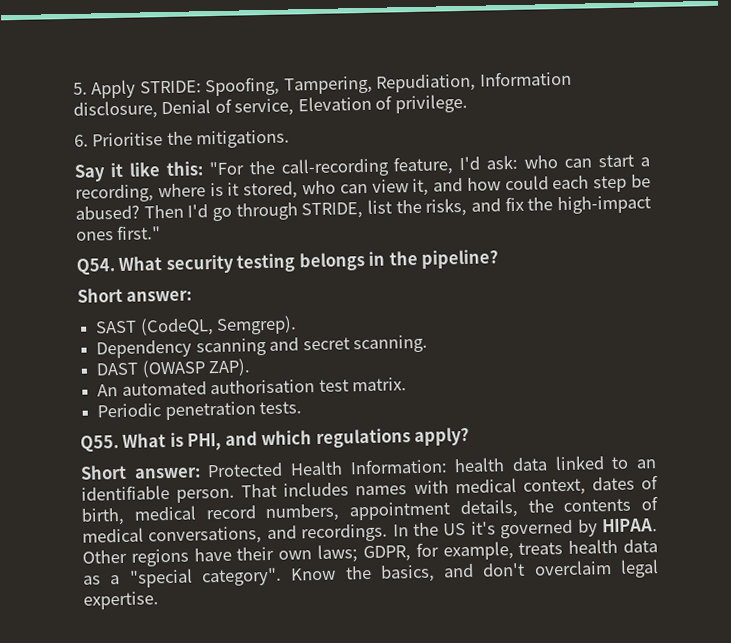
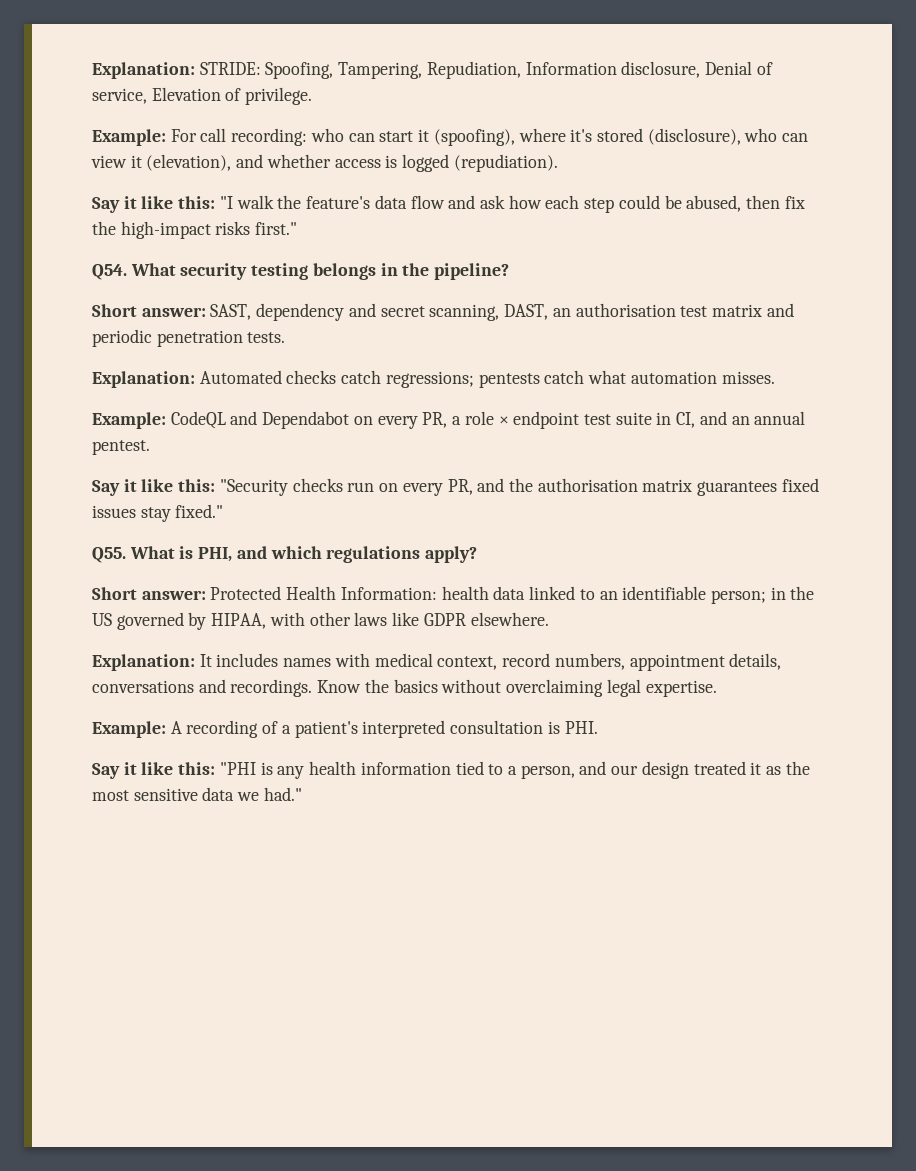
- 5. Apply STRIDE: Spoofing, Tampering, Repudiation, Information disclosure, Denial of service, Elevation of privilege.
+ Explanation: STRIDE: Spoofing, Tampering, Repudiation, Information disclosure, Denial of service, Elevation of privilege.
- 6. Prioritise the mitigations.
- Say it like this: "For the call-recording feature, I'd ask: who can start a recording, where is it stored, who can view it, and how could each step be abused? Then I'd go through STRIDE, list the risks, and fix the high-impact ones first."
+ Example: For call recording: who can start it (spoofing), where it's stored (disclosure), who can view it (elevation), and whether access is logged (repudiation).
+ Say it like this: "I walk the feature's data flow and ask how each step could be abused, then fix the high-impact risks first."
  Q54. What security testing belongs in the pipeline?
- Short answer:
- SAST (CodeQL, Semgrep).
- Dependency scanning and secret scanning.
- DAST (OWASP ZAP).
- An automated authorisation test matrix.
- Periodic penetration tests.
+ Short answer: SAST, dependency and secret scanning, DAST, an authorisation test matrix and periodic penetration tests.
+ Explanation: Automated checks catch regressions; pentests catch what automation misses.
+ Example: CodeQL and Dependabot on every PR, a role × endpoint test suite in CI, and an annual pentest.
+ Say it like this: "Security checks run on every PR, and the authorisation matrix guarantees fixed issues stay fixed."
- Short answer: Protected Health Information: health data linked to an identifiable person. That includes names with medical context, dates of birth, medical record numbers, appointment details, the contents of medical conversations, and recordings. In the US it's governed by HIPAA. Other regions have their own laws; GDPR, for example, treats health data as a "special category". Know the basics, and don't overclaim legal expertise.
+ Short answer: Protected Health Information: health data linked to an identifiable person; in the US governed by HIPAA, with other laws like GDPR elsewhere.
+ Explanation: It includes names with medical context, record numbers, appointment details, conversations and recordings. Know the basics without overclaiming legal expertise.
+ Example: A recording of a patient's interpreted consultation is PHI.
+ Say it like this: "PHI is any health information tied to a person, and our design treated it as the most sensitive data we had."

